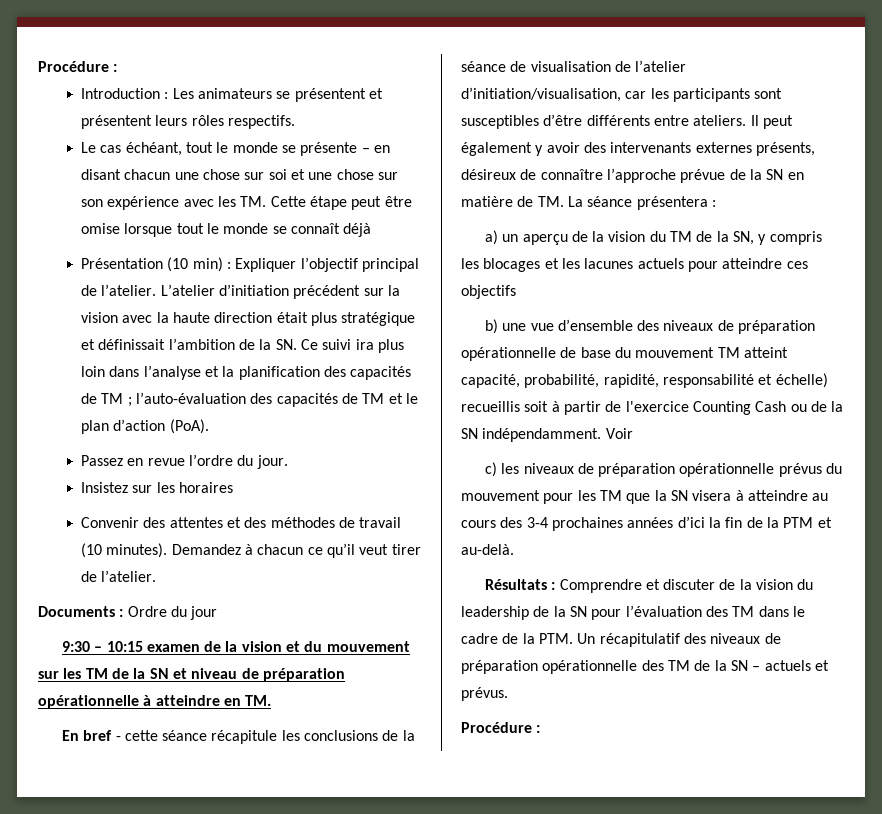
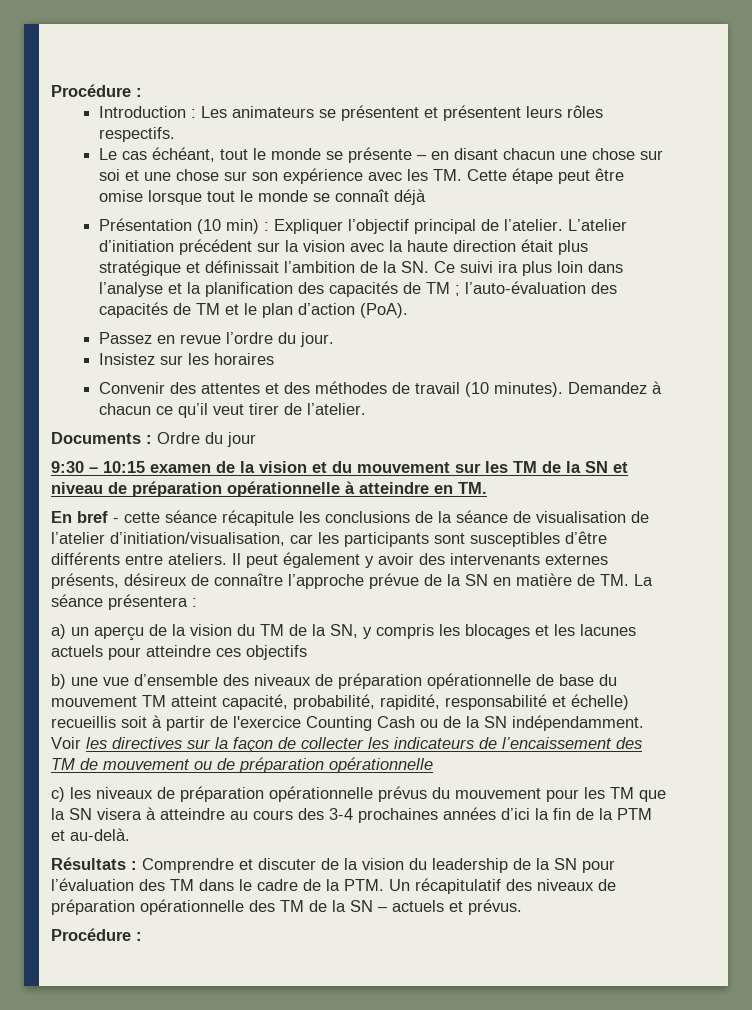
- Voir
+ Voir les directives sur la façon de collecter les indicateurs de l’encaissement des TM de mouvement ou de préparation opérationnelle

